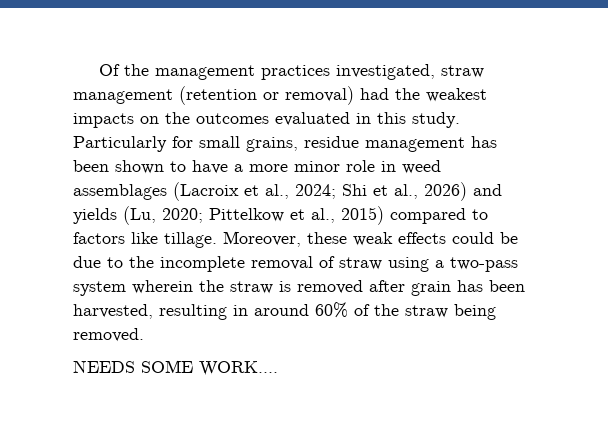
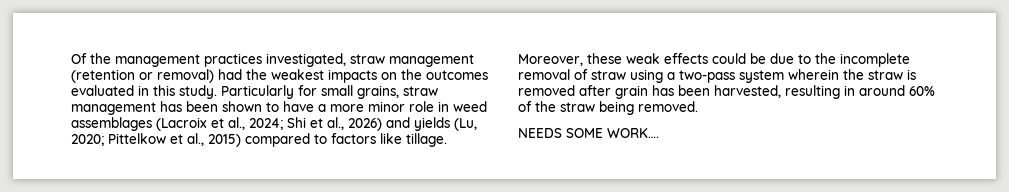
- Particularly for small grains, residue management has been shown to have a more minor role in weed assemblages (Lacroix et al., 2024; Shi et al., 2026) and yields (Lu, 2020; Pittelkow et al., 2015) compared to factors like tillage.
+ Particularly for small grains, straw management has been shown to have a more minor role in weed assemblages (Lacroix et al., 2024; Shi et al., 2026) and yields (Lu, 2020; Pittelkow et al., 2015) compared to factors like tillage.

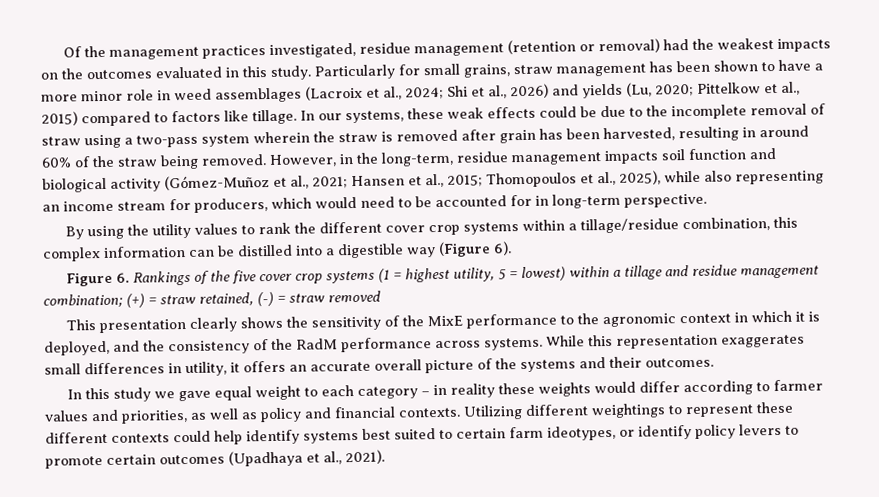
- Of the management practices investigated, straw management (retention or removal) had the weakest impacts on the outcomes evaluated in this study.
+ Of the management practices investigated, residue management (retention or removal) had the weakest impacts on the outcomes evaluated in this study.
- Moreover, these weak effects could be due to the incomplete removal of straw using a two-pass system wherein the straw is removed after grain has been harvested, resulting in around 60% of the straw being removed.
- NEEDS SOME WORK….
+ In our systems, these weak effects could be due to the incomplete removal of straw using a two-pass system wherein the straw is removed after grain has been harvested, resulting in around 60% of the straw being removed. However, in the long-term, residue management impacts soil function and biological activity (Gómez-Muñoz et al., 2021; Hansen et al., 2015; Thomopoulos et al., 2025), while also representing an income stream for producers, which would need to be accounted for in long-term perspective.
+ By using the utility values to rank the different cover crop systems within a tillage/residue combination, this complex information can be distilled into a digestible way (Figure 6).
+ Figure 6. Rankings of the five cover crop systems (1 = highest utility, 5 = lowest) within a tillage and residue management combination; (+) = straw retained, (-) = straw removed
+ This presentation clearly shows the sensitivity of the MixE performance to the agronomic context in which it is deployed, and the consistency of the RadM performance across systems. While this representation exaggerates small differences in utility, it offers an accurate overall picture of the systems and their outcomes.
+ In this study we gave equal weight to each category – in reality these weights would differ according to farmer values and priorities, as well as policy and financial contexts. Utilizing different weightings to represent these different contexts could help identify systems best suited to certain farm ideotypes, or identify policy levers to promote certain outcomes (Upadhaya et al., 2021).

